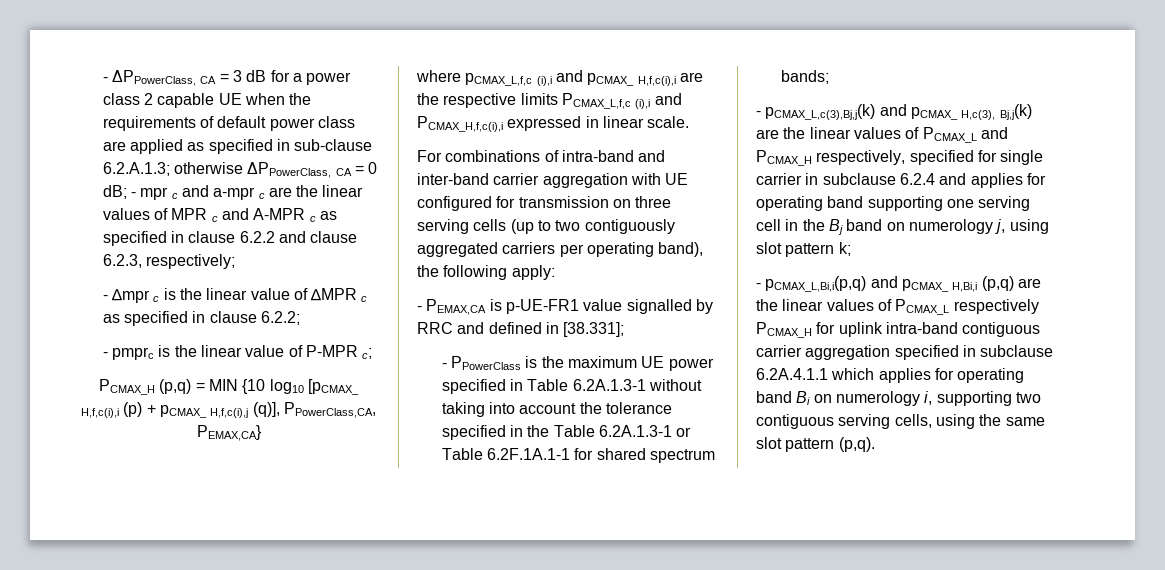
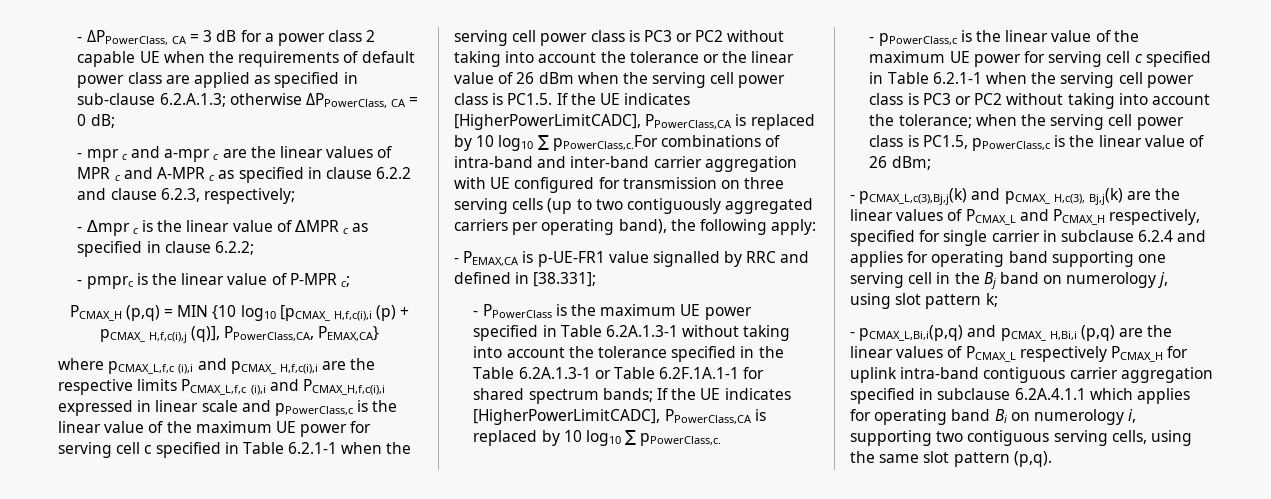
- - ΔPPowerClass, CA = 3 dB for a power class 2 capable UE when the requirements of default power class are applied as specified in sub-clause 6.2.A.1.3; otherwise ΔPPowerClass, CA = 0 dB; - mpr c and a-mpr c are the linear values of MPR c and A-MPR c as specified in clause 6.2.2 and clause 6.2.3, respectively;
+ - ΔPPowerClass, CA = 3 dB for a power class 2 capable UE when the requirements of default power class are applied as specified in sub-clause 6.2.A.1.3; otherwise ΔPPowerClass, CA = 0 dB;
+ - mpr c and a-mpr c are the linear values of MPR c and A-MPR c as specified in clause 6.2.2 and clause 6.2.3, respectively;
- where pCMAX_L,f,c (i),i and pCMAX_ H,f,c(i),i are the respective limits PCMAX_L,f,c (i),i and PCMAX_H,f,c(i),i expressed in linear scale.
- For combinations of intra-band and inter-band carrier aggregation with UE configured for transmission on three serving cells (up to two contiguously aggregated carriers per operating band), the following apply:
+ where pCMAX_L,f,c (i),i and pCMAX_ H,f,c(i),i are the respective limits PCMAX_L,f,c (i),i and PCMAX_H,f,c(i),i expressed in linear scale and pPowerClass,c is the linear value of the maximum UE power for serving cell c specified in Table 6.2.1-1 when the serving cell power class is PC3 or PC2 without taking into account the tolerance or the linear value of 26 dBm when the serving cell power class is PC1.5. If the UE indicates [HigherPowerLimitCADC], PPowerClass,CA is replaced by 10 log10 ∑ pPowerClass,c.For combinations of intra-band and inter-band carrier aggregation with UE configured for transmission on three serving cells (up to two contiguously aggregated carriers per operating band), the following apply:
- - PPowerClass is the maximum UE power specified in Table 6.2A.1.3-1 without taking into account the tolerance specified in the Table 6.2A.1.3-1 or Table 6.2F.1A.1-1 for shared spectrum bands;
+ - PPowerClass is the maximum UE power specified in Table 6.2A.1.3-1 without taking into account the tolerance specified in the Table 6.2A.1.3-1 or Table 6.2F.1A.1-1 for shared spectrum bands; If the UE indicates [HigherPowerLimitCADC], PPowerClass,CA is replaced by 10 log10 ∑ pPowerClass,c.
+ - pPowerClass,c is the linear value of the maximum UE power for serving cell c specified in Table 6.2.1-1 when the serving cell power class is PC3 or PC2 without taking into account the tolerance; when the serving cell power class is PC1.5, pPowerClass,c is the linear value of 26 dBm;

